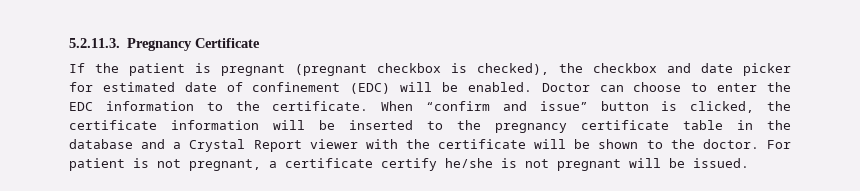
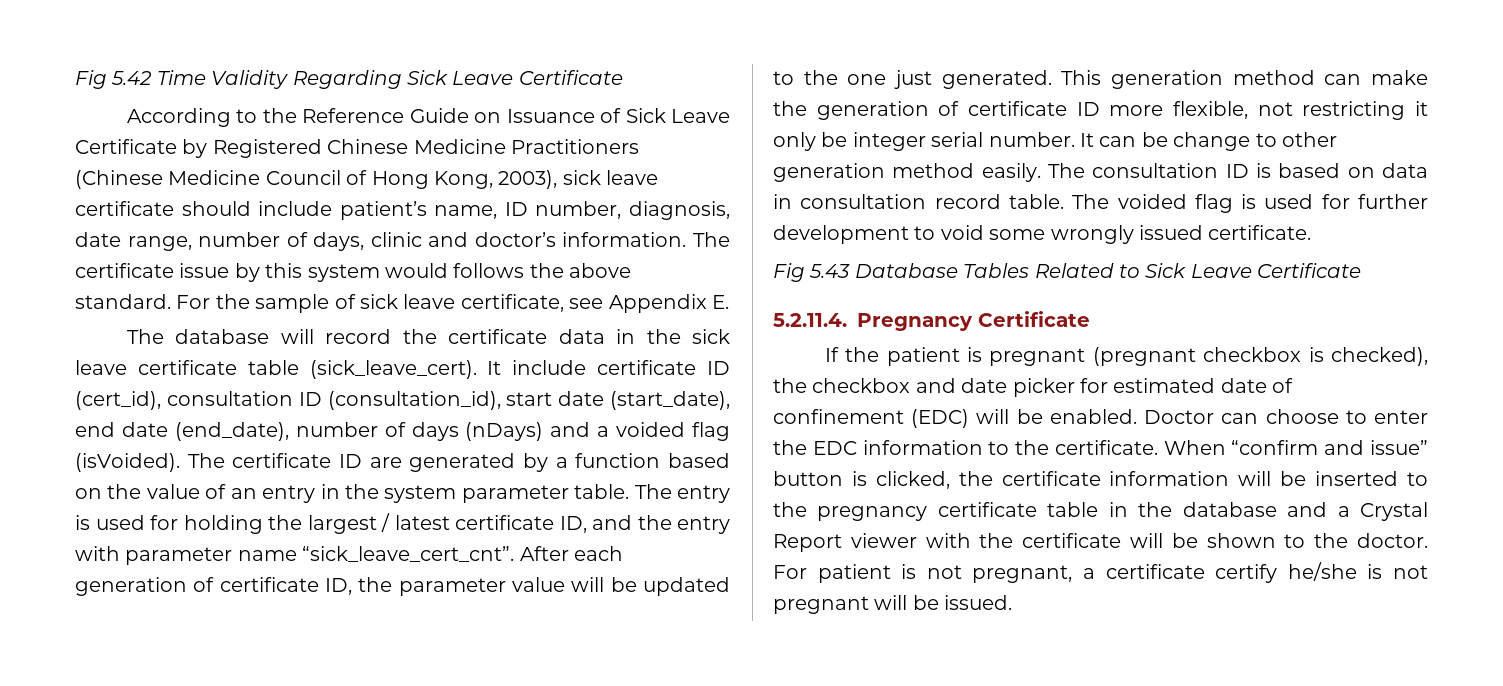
- 5.2.11.3. Pregnancy Certificate
+ Fig 5.42 Time Validity Regarding Sick Leave Certificate
+ According to the Reference Guide on Issuance of Sick Leave Certificate by Registered Chinese Medicine Practitioners (Chinese Medicine Council of Hong Kong, 2003), sick leave certificate should include patient’s name, ID number, diagnosis, date range, number of days, clinic and doctor’s information. The certificate issue by this system would follows the above standard. For the sample of sick leave certificate, see Appendix E.
+ The database will record the certificate data in the sick leave certificate table (sick_leave_cert). It include certificate ID (cert_id), consultation ID (consultation_id), start date (start_date), end date (end_date), number of days (nDays) and a voided flag (isVoided). The certificate ID are generated by a function based on the value of an entry in the system parameter table. The entry is used for holding the largest / latest certificate ID, and the entry with parameter name “sick_leave_cert_cnt”. After each generation of certificate ID, the parameter value will be updated to the one just generated. This generation method can make the generation of certificate ID more flexible, not restricting it only be integer serial number. It can be change to other generation method easily. The consultation ID is based on data in consultation record table. The voided flag is used for further development to void some wrongly issued certificate.
+ Fig 5.43 Database Tables Related to Sick Leave Certificate
+ 5.2.11.4. Pregnancy Certificate

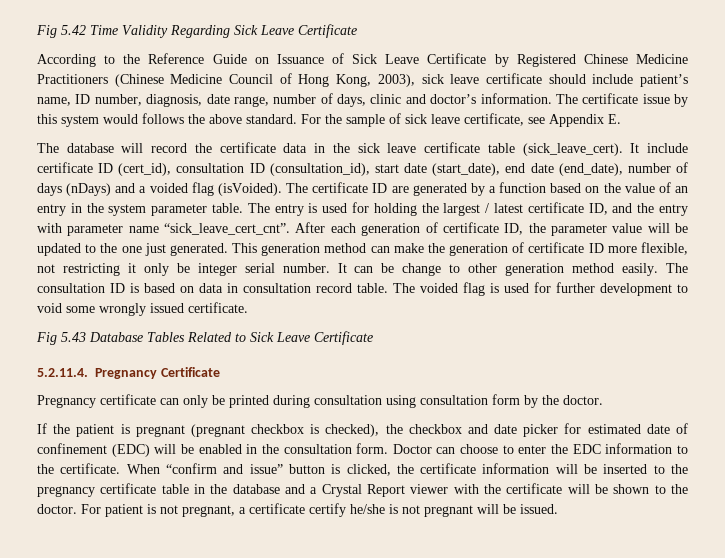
+ Pregnancy certificate can only be printed during consultation using consultation form by the doctor.
- If the patient is pregnant (pregnant checkbox is checked), the checkbox and date picker for estimated date of confinement (EDC) will be enabled.
+ If the patient is pregnant (pregnant checkbox is checked), the checkbox and date picker for estimated date of confinement (EDC) will be enabled in the consultation form.

